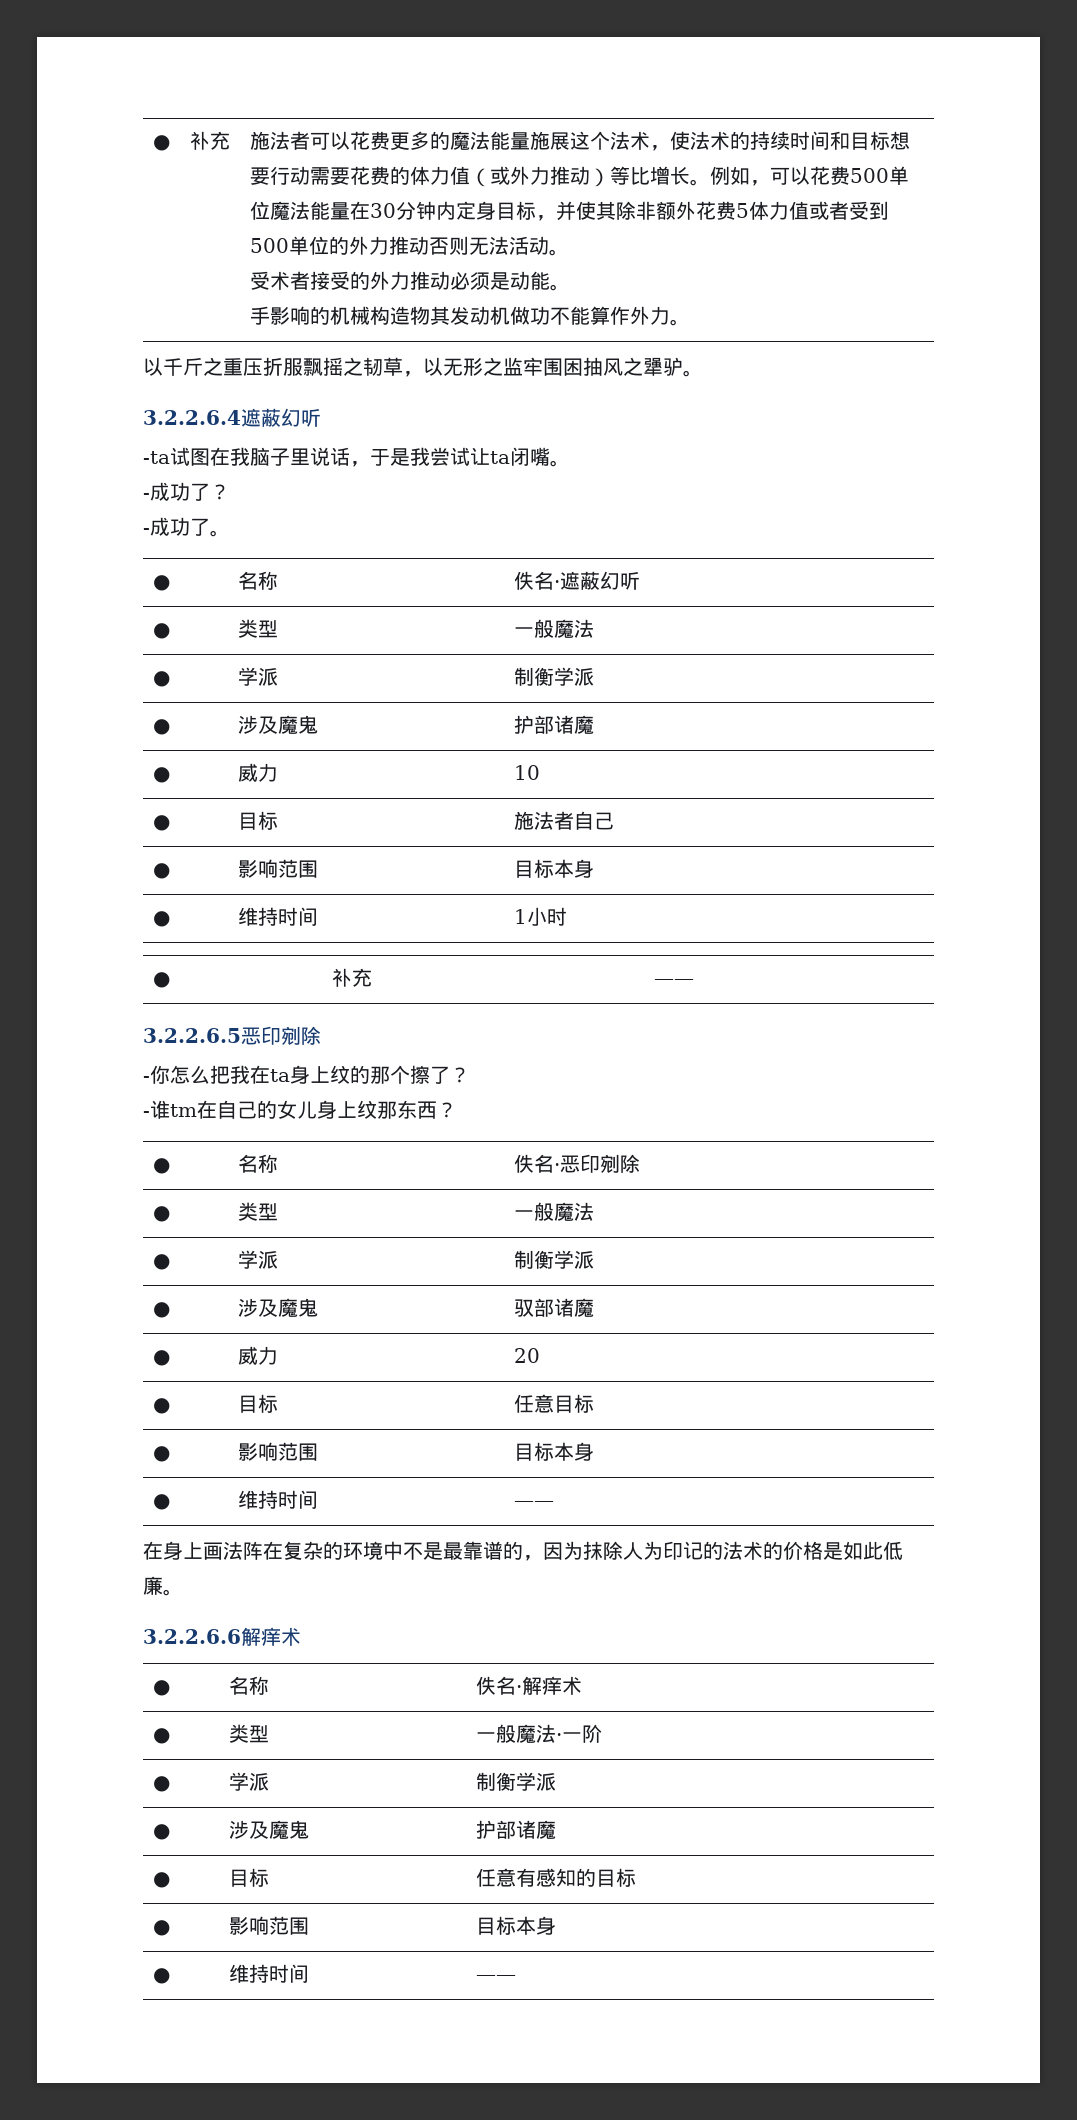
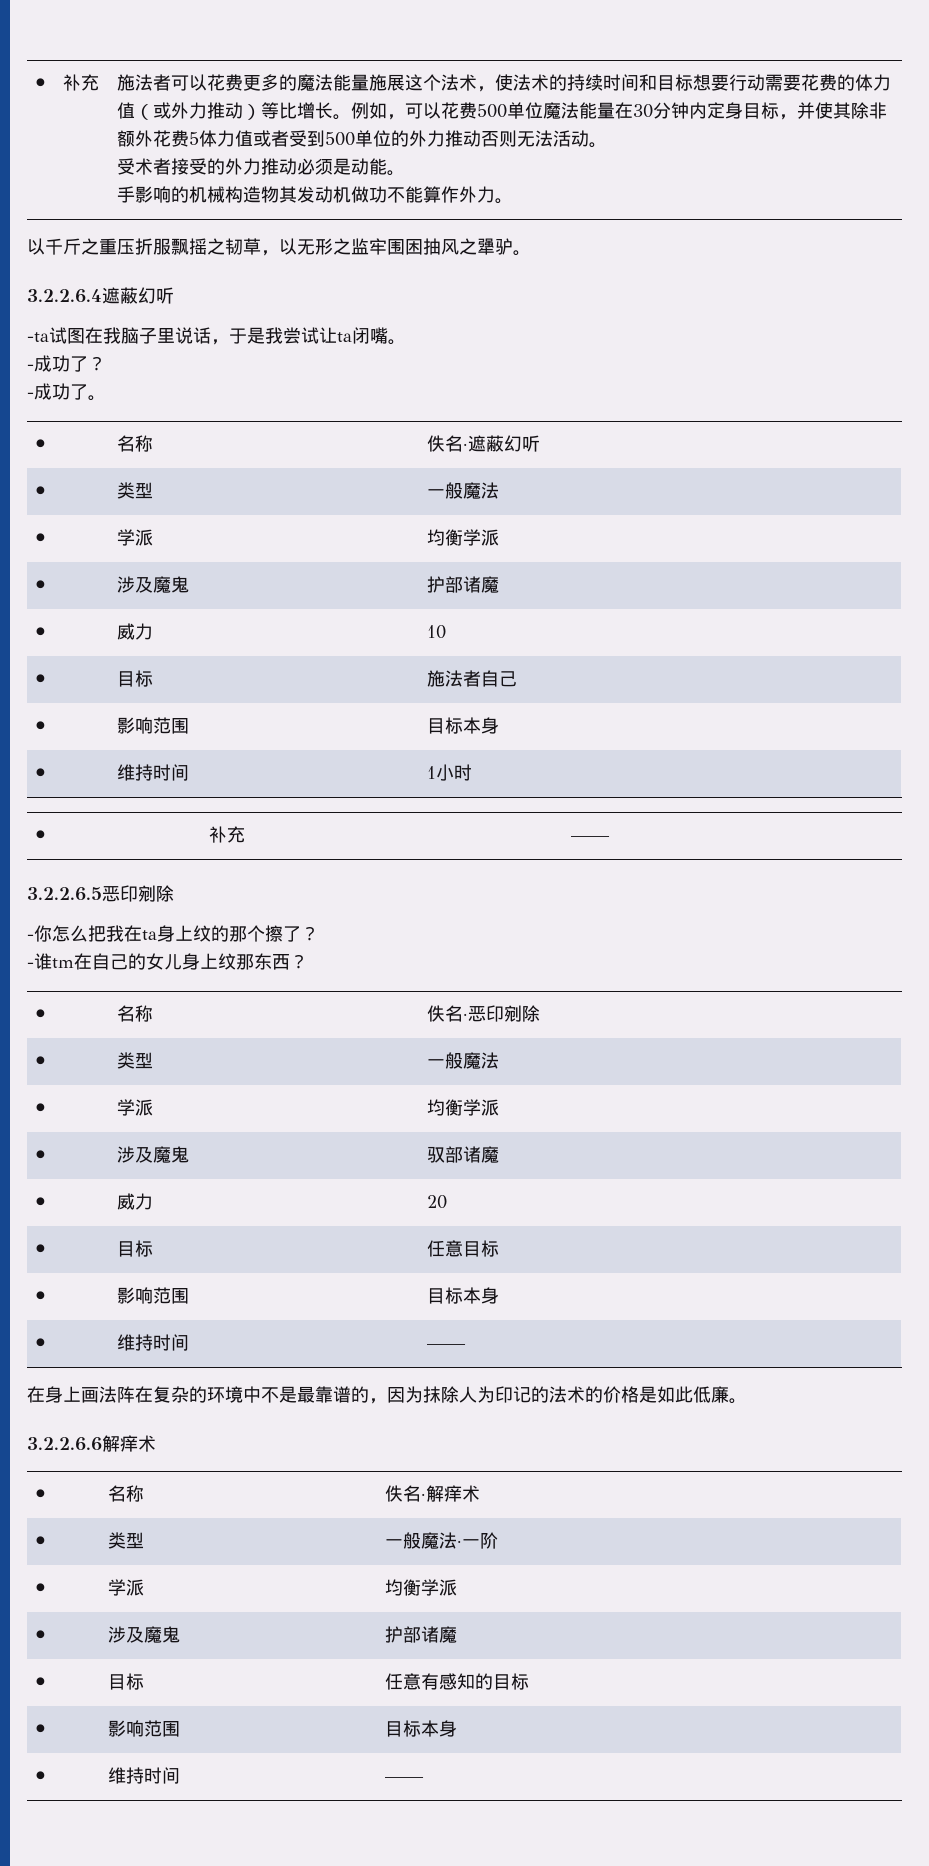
  ● | 名称 | 佚名·遮蔽幻听
  ● | 类型 | 一般魔法
- ● | 学派 | 制衡学派
+ ● | 学派 | 均衡学派
  ● | 名称 | 佚名·恶印剜除
  ● | 类型 | 一般魔法
- ● | 学派 | 制衡学派
+ ● | 学派 | 均衡学派
  ● | 类型 | 一般魔法·一阶
- ● | 学派 | 制衡学派
+ ● | 学派 | 均衡学派

